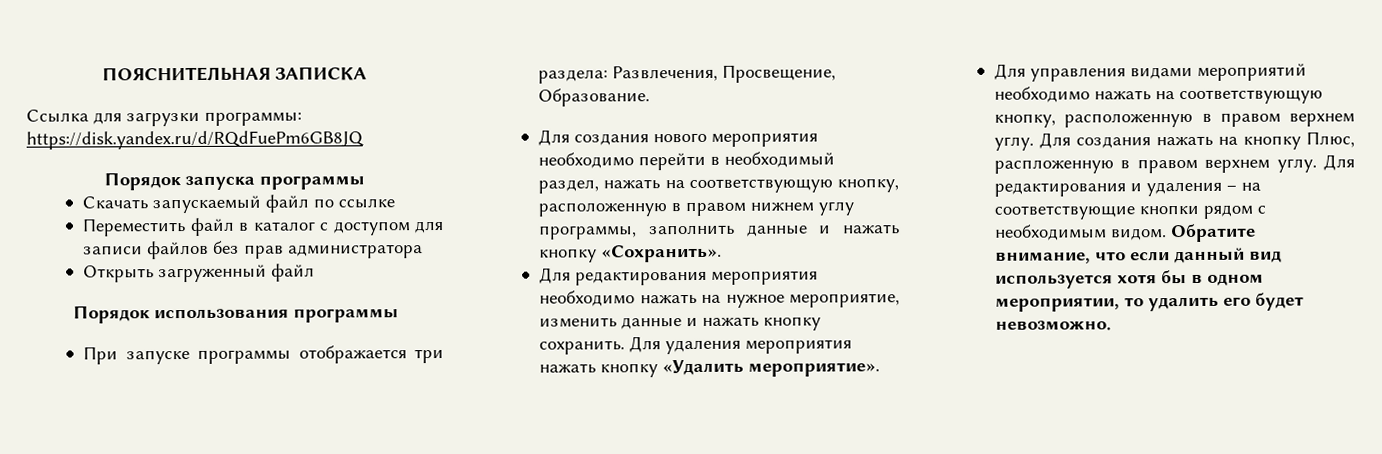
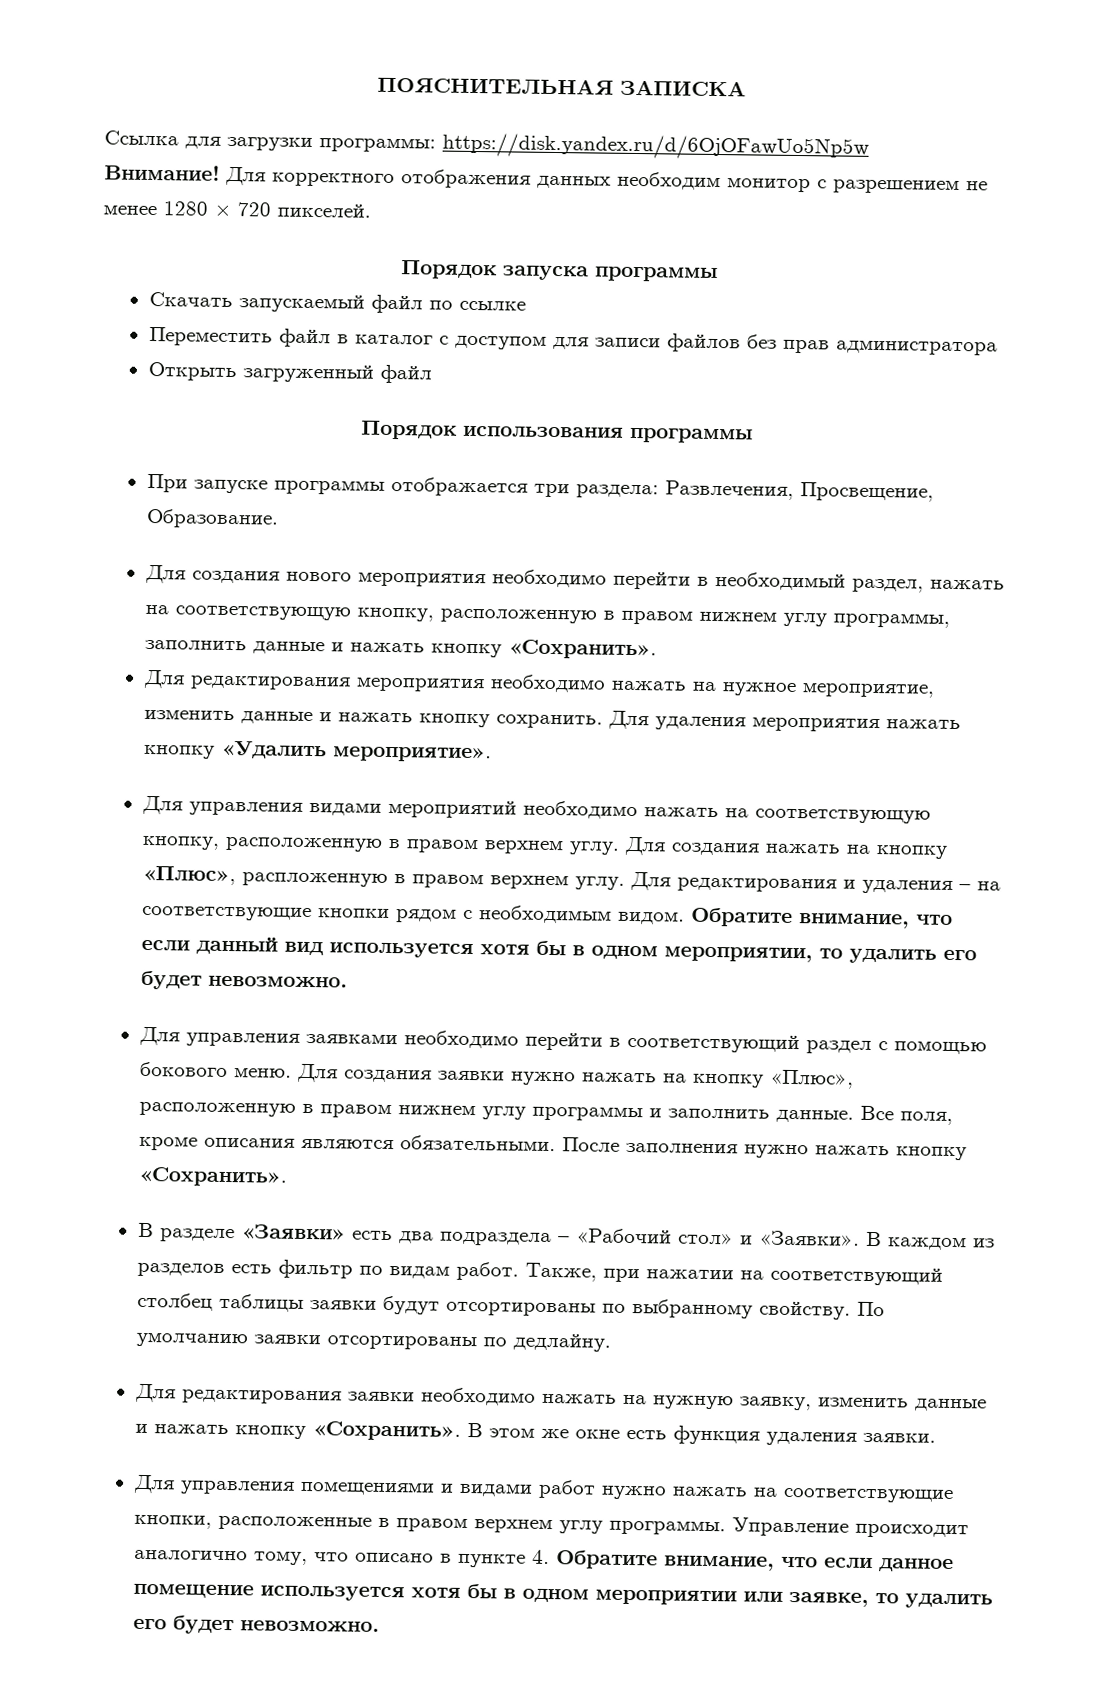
- Ссылка для загрузки программы: https://disk.yandex.ru/d/RQdFuePm6GB8JQ
+ Ссылка для загрузки программы: https://disk.yandex.ru/d/6OjOFawUo5Np5w
+ Внимание! Для корректного отображения данных необходим монитор с разрешением не менее 1280 × 720 пикселей.
- Для создания нажать на кнопку Плюс, распложенную в правом верхнем углу.
+ Для создания нажать на кнопку «Плюс», распложенную в правом верхнем углу.
+ Для управления заявками необходимо перейти в соответствующий раздел с помощью бокового меню. Для создания заявки нужно нажать на кнопку «Плюс», расположенную в правом нижнем углу программы и заполнить данные. Все поля, кроме описания являются обязательными. После заполнения нужно нажать кнопку «Сохранить».
+ В разделе «Заявки» есть два подраздела – «Рабочий стол» и «Заявки». В каждом из разделов есть фильтр по видам работ. Также, при нажатии на соответствующий столбец таблицы заявки будут отсортированы по выбранному свойству. По умолчанию заявки отсортированы по дедлайну.
+ Для редактирования заявки необходимо нажать на нужную заявку, изменить данные и нажать кнопку «Сохранить». В этом же окне есть функция удаления заявки.
+ Для управления помещениями и видами работ нужно нажать на соответствующие кнопки, расположенные в правом верхнем углу программы. Управление происходит аналогично тому, что описано в пункте 4. Обратите внимание, что если данное помещение используется хотя бы в одном мероприятии или заявке, то удалить его будет невозможно.

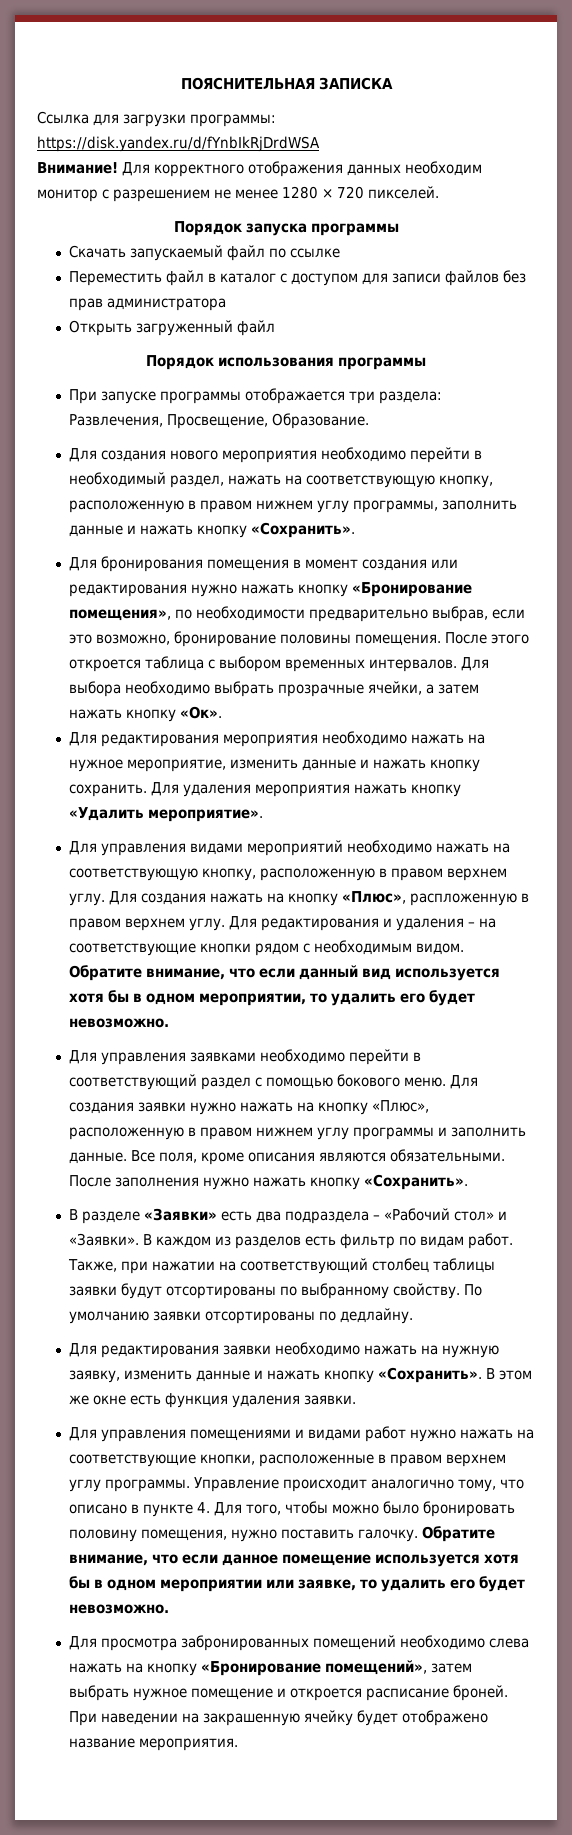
- Ссылка для загрузки программы: https://disk.yandex.ru/d/6OjOFawUo5Np5w
+ Ссылка для загрузки программы: https://disk.yandex.ru/d/fYnbIkRjDrdWSA
+ Для бронирования помещения в момент создания или редактирования нужно нажать кнопку «Бронирование помещения», по необходимости предварительно выбрав, если это возможно, бронирование половины помещения. После этого откроется таблица с выбором временных интервалов. Для выбора необходимо выбрать прозрачные ячейки, а затем нажать кнопку «Ок».
- Управление происходит аналогично тому, что описано в пункте 4. Обратите внимание, что если данное помещение используется хотя бы в одном мероприятии или заявке, то удалить его будет невозможно.
+ Управление происходит аналогично тому, что описано в пункте 4. Для того, чтобы можно было бронировать половину помещения, нужно поставить галочку. Обратите внимание, что если данное помещение используется хотя бы в одном мероприятии или заявке, то удалить его будет невозможно.
+ Для просмотра забронированных помещений необходимо слева нажать на кнопку «Бронирование помещений», затем выбрать нужное помещение и откроется расписание броней. При наведении на закрашенную ячейку будет отображено название мероприятия.

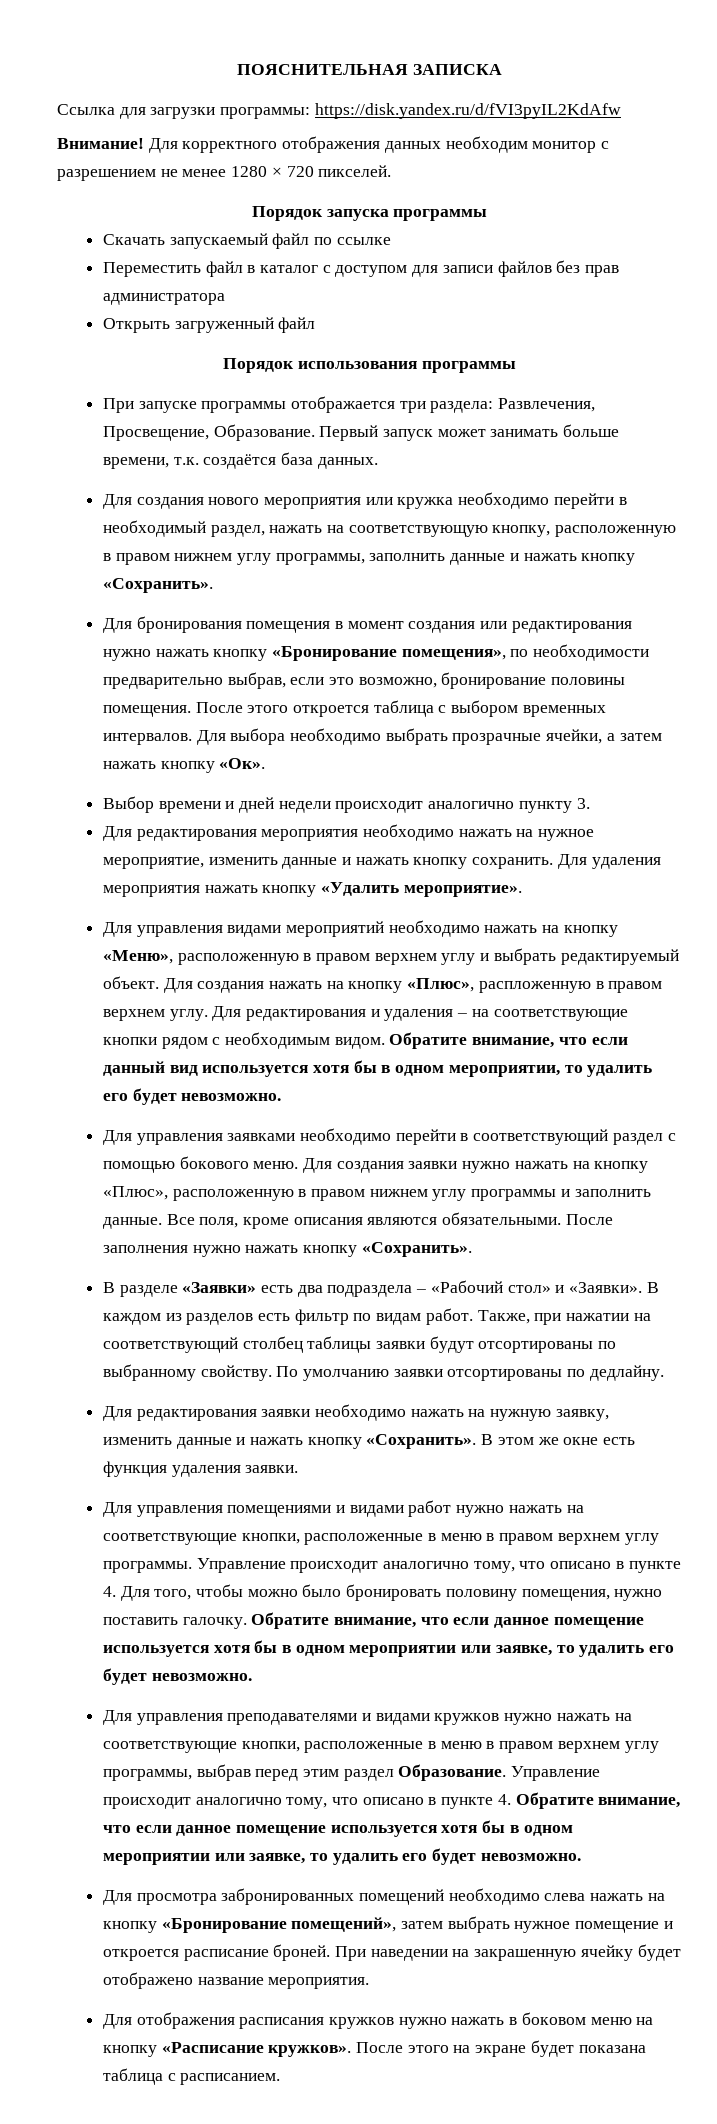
- Ссылка для загрузки программы: https://disk.yandex.ru/d/fYnbIkRjDrdWSA
+ Ссылка для загрузки программы: https://disk.yandex.ru/d/fVI3pyIL2KdAfw
+ Первый запуск может занимать больше времени, т.к. создаётся база данных.
- Для создания нового мероприятия необходимо перейти в необходимый раздел, нажать на соответствующую кнопку, расположенную в правом нижнем углу программы, заполнить данные и нажать кнопку «Сохранить».
+ Для создания нового мероприятия или кружка необходимо перейти в необходимый раздел, нажать на соответствующую кнопку, расположенную в правом нижнем углу программы, заполнить данные и нажать кнопку «Сохранить».
+ Выбор времени и дней недели происходит аналогично пункту 3.
- Для управления видами мероприятий необходимо нажать на соответствующую кнопку, расположенную в правом верхнем углу.
+ Для управления видами мероприятий необходимо нажать на кнопку «Меню», расположенную в правом верхнем углу и выбрать редактируемый объект.
- Для управления помещениями и видами работ нужно нажать на соответствующие кнопки, расположенные в правом верхнем углу программы.
+ Для управления помещениями и видами работ нужно нажать на соответствующие кнопки, расположенные в меню в правом верхнем углу программы.
+ Для управления преподавателями и видами кружков нужно нажать на соответствующие кнопки, расположенные в меню в правом верхнем углу программы, выбрав перед этим раздел Образование. Управление происходит аналогично тому, что описано в пункте 4. Обратите внимание, что если данное помещение используется хотя бы в одном мероприятии или заявке, то удалить его будет невозможно.
+ Для отображения расписания кружков нужно нажать в боковом меню на кнопку «Расписание кружков». После этого на экране будет показана таблица с расписанием.

